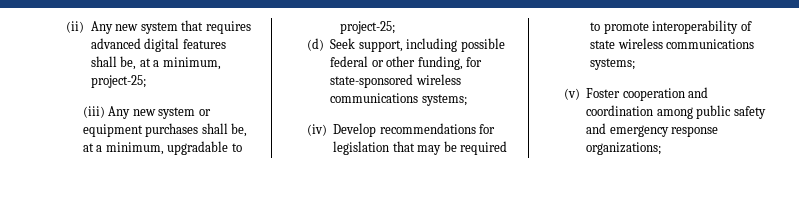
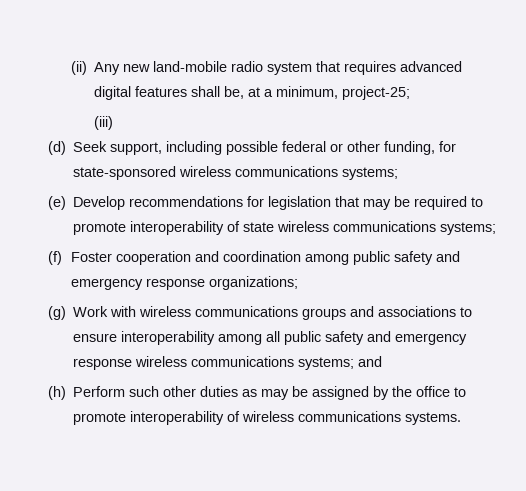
- (ii) Any new system that requires advanced digital features shall be, at a minimum, project-25;
+ (ii) Any new land-mobile radio system that requires advanced digital features shall be, at a minimum, project-25;
- (iii) Any new system or equipment purchases shall be, at a minimum, upgradable to project-25;
+ (iii)
- (iv) Develop recommendations for legislation that may be required to promote interoperability of state wireless communications systems;
+ (e) Develop recommendations for legislation that may be required to promote interoperability of state wireless communications systems;
- (v) Foster cooperation and coordination among public safety and emergency response organizations;
+ (f) Foster cooperation and coordination among public safety and emergency response organizations;
+ (g) Work with wireless communications groups and associations to ensure interoperability among all public safety and emergency response wireless communications systems; and
+ (h) Perform such other duties as may be assigned by the office to promote interoperability of wireless communications systems.

